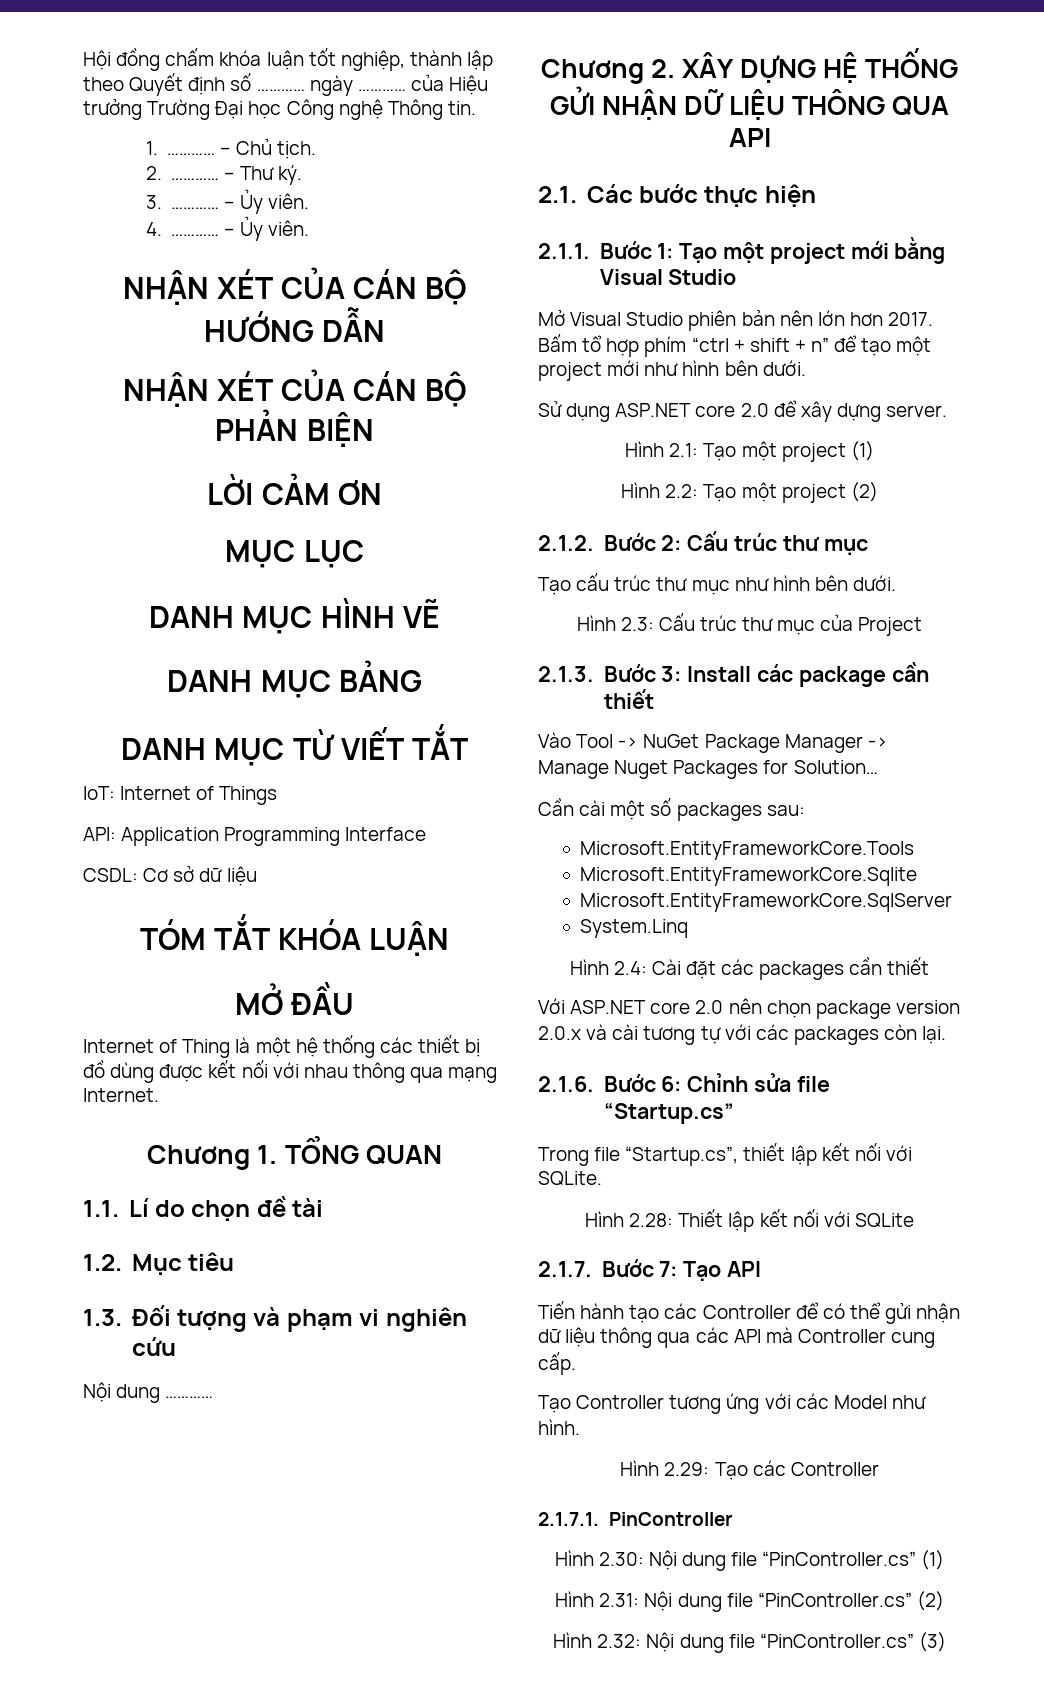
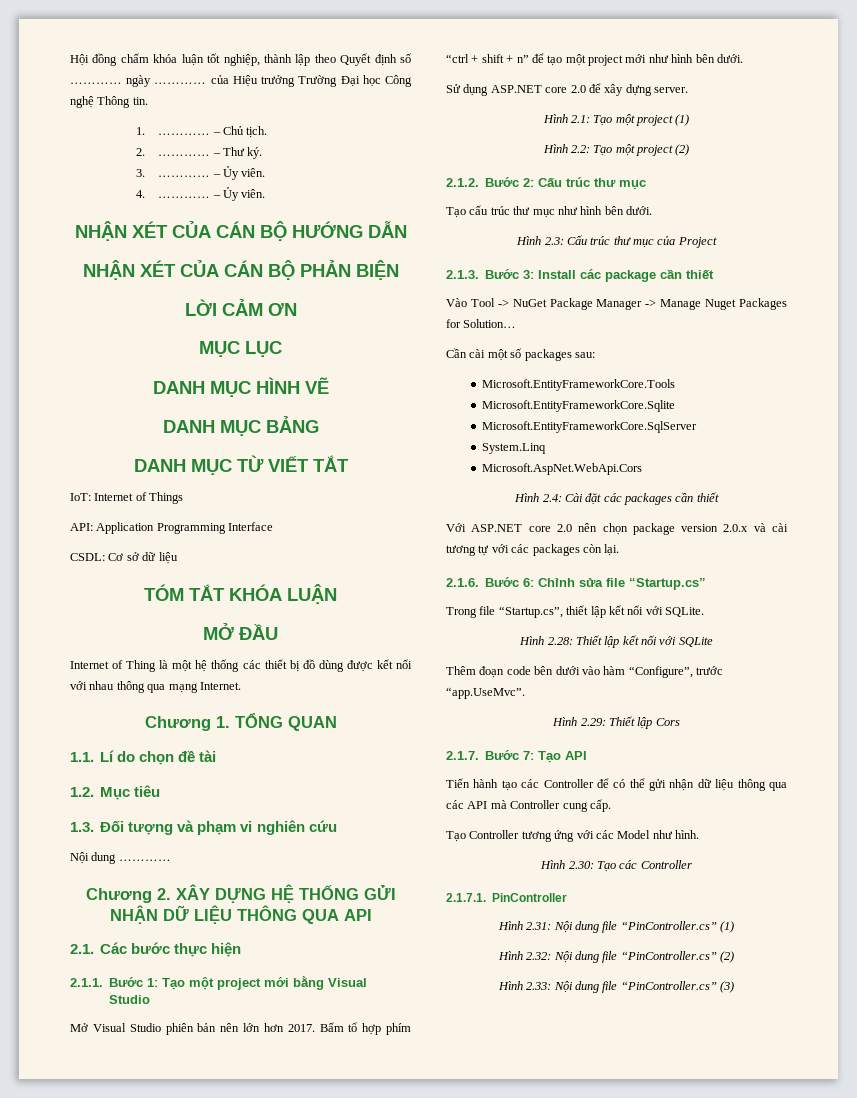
+ Microsoft.AspNet.WebApi.Cors
+ Thêm đoạn code bên dưới vào hàm “Configure”, trước “app.UseMvc”.
+ Hình 2.29: Thiết lập Cors
- Hình 2.29: Tạo các Controller
+ Hình 2.30: Tạo các Controller
- Hình 2.30: Nội dung file “PinController.cs” (1)
+ Hình 2.31: Nội dung file “PinController.cs” (1)
- Hình 2.31: Nội dung file “PinController.cs” (2)
+ Hình 2.32: Nội dung file “PinController.cs” (2)
- Hình 2.32: Nội dung file “PinController.cs” (3)
+ Hình 2.33: Nội dung file “PinController.cs” (3)

